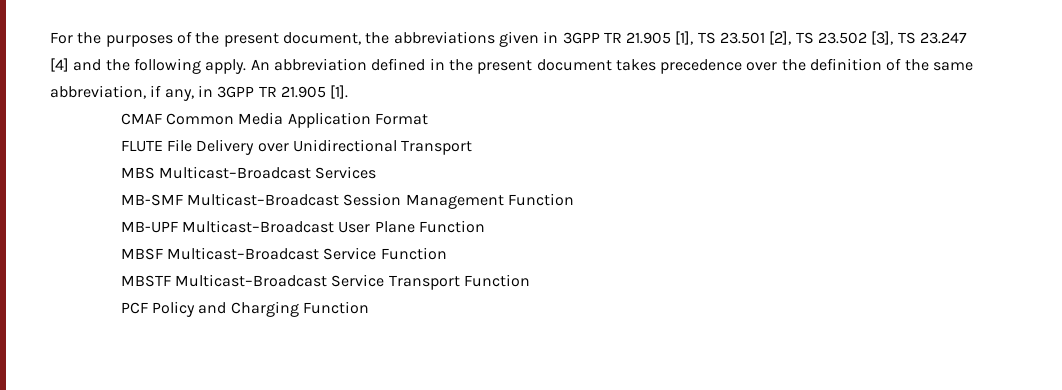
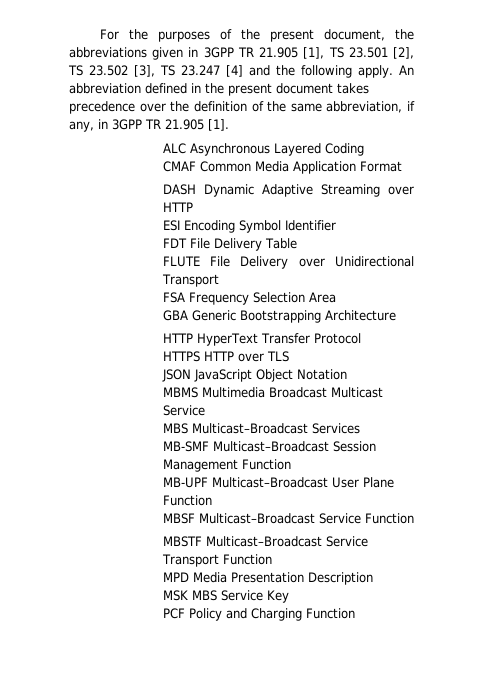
+ ALC Asynchronous Layered Coding
+ DASH Dynamic Adaptive Streaming over HTTP
+ ESI Encoding Symbol Identifier
+ FDT File Delivery Table
+ FSA Frequency Selection Area
+ GBA Generic Bootstrapping Architecture
+ HTTP HyperText Transfer Protocol
+ HTTPS HTTP over TLS
+ JSON JavaScript Object Notation
+ MBMS Multimedia Broadcast Multicast Service
+ MPD Media Presentation Description
+ MSK MBS Service Key

